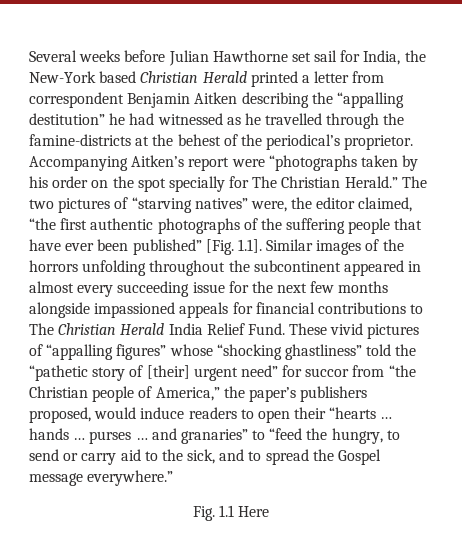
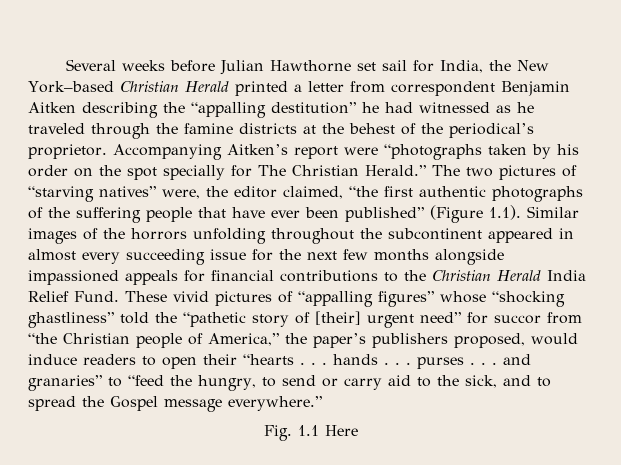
- Several weeks before Julian Hawthorne set sail for India, the New-York based Christian Herald printed a letter from correspondent Benjamin Aitken describing the “appalling destitution” he had witnessed as he travelled through the famine-districts at the behest of the periodical’s proprietor.
+ Several weeks before Julian Hawthorne set sail for India, the New York–based Christian Herald printed a letter from correspondent Benjamin Aitken describing the “appalling destitution” he had witnessed as he traveled through the famine districts at the behest of the periodical’s proprietor.
- The two pictures of “starving natives” were, the editor claimed, “the first authentic photographs of the suffering people that have ever been published” [Fig. 1.1]. Similar images of the horrors unfolding throughout the subcontinent appeared in almost every succeeding issue for the next few months alongside impassioned appeals for financial contributions to The Christian Herald India Relief Fund.
+ The two pictures of “starving natives” were, the editor claimed, “the first authentic photographs of the suffering people that have ever been published” (Figure 1.1). Similar images of the horrors unfolding throughout the subcontinent appeared in almost every succeeding issue for the next few months alongside impassioned appeals for financial contributions to the Christian Herald India Relief Fund.
- These vivid pictures of “appalling figures” whose “shocking ghastliness” told the “pathetic story of [their] urgent need” for succor from “the Christian people of America,” the paper’s publishers proposed, would induce readers to open their “hearts … hands … purses … and granaries” to “feed the hungry, to send or carry aid to the sick, and to spread the Gospel message everywhere.”
+ These vivid pictures of “appalling figures” whose “shocking ghastliness” told the “pathetic story of [their] urgent need” for succor from “the Christian people of America,” the paper’s publishers proposed, would induce readers to open their “hearts . . . hands . . . purses . . . and granaries” to “feed the hungry, to send or carry aid to the sick, and to spread the Gospel message everywhere.”

